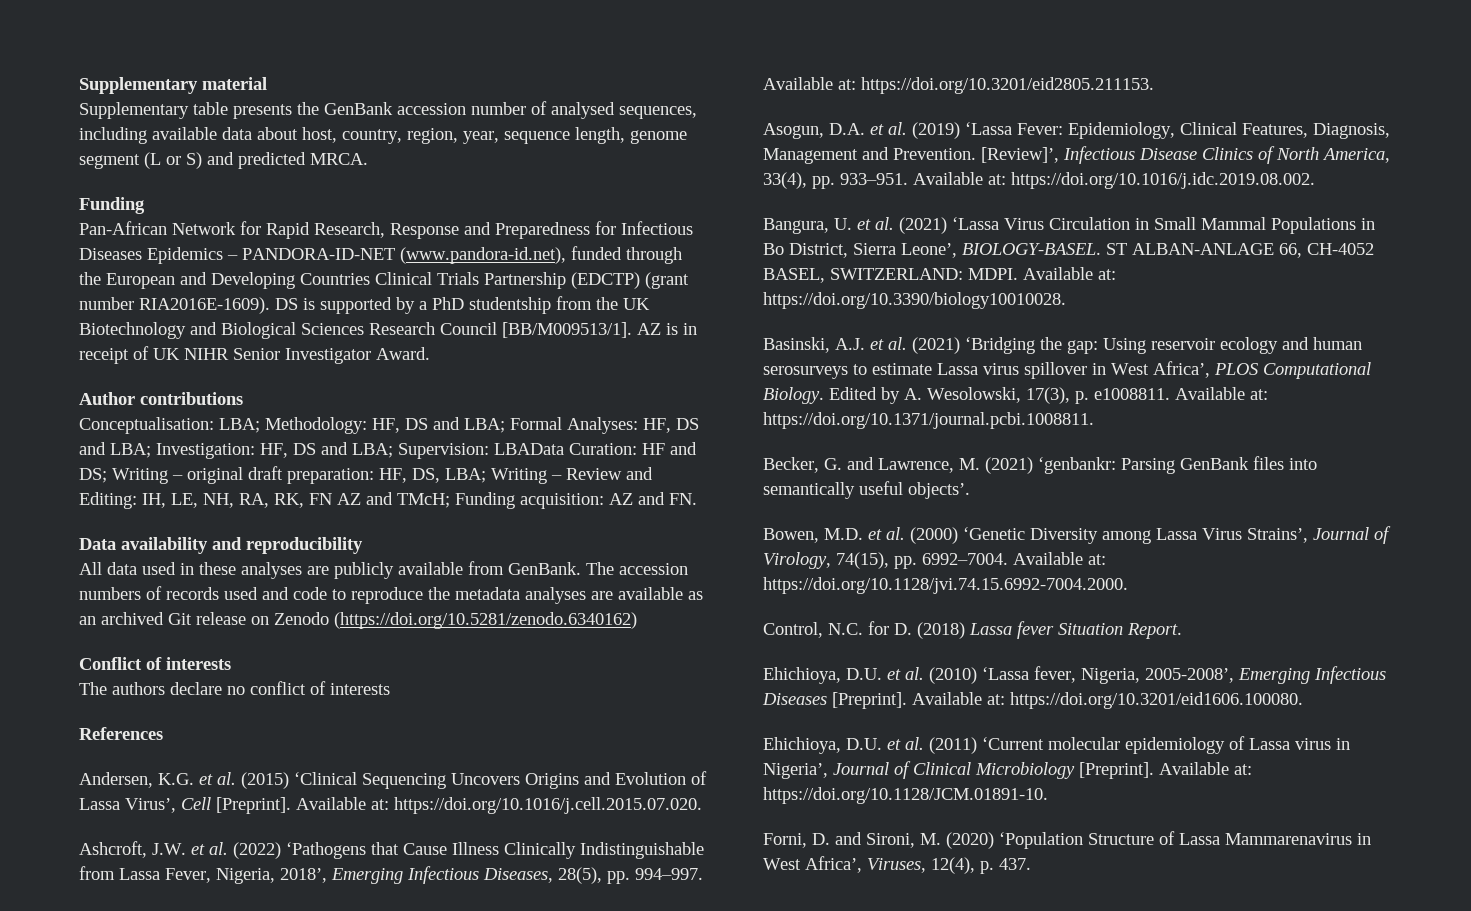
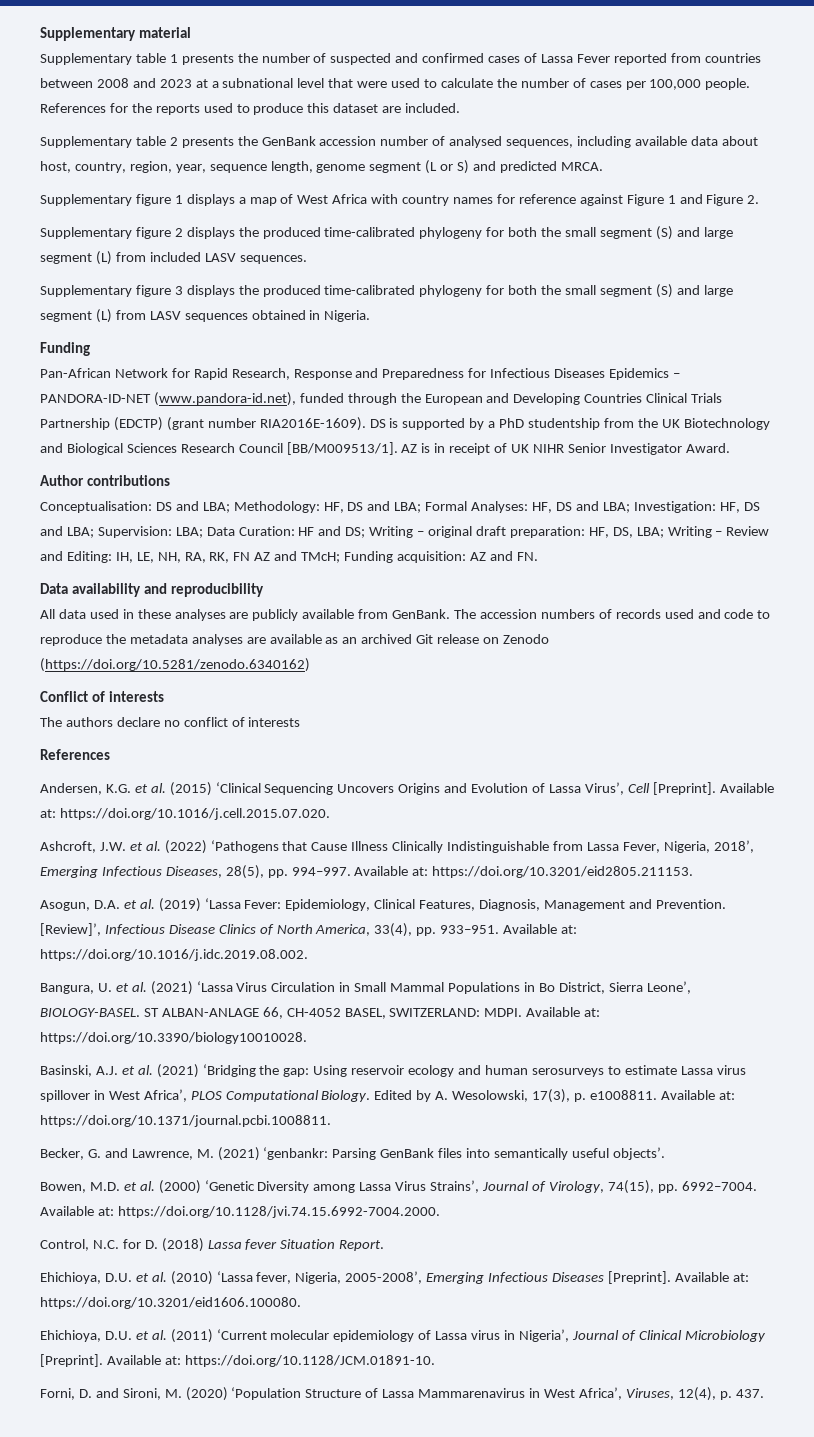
- Supplementary table presents the GenBank accession number of analysed sequences, including available data about host, country, region, year, sequence length, genome segment (L or S) and predicted MRCA.
+ Supplementary table 1 presents the number of suspected and confirmed cases of Lassa Fever reported from countries between 2008 and 2023 at a subnational level that were used to calculate the number of cases per 100,000 people. References for the reports used to produce this dataset are included.
+ Supplementary table 2 presents the GenBank accession number of analysed sequences, including available data about host, country, region, year, sequence length, genome segment (L or S) and predicted MRCA.
+ Supplementary figure 1 displays a map of West Africa with country names for reference against Figure 1 and Figure 2.
+ Supplementary figure 2 displays the produced time-calibrated phylogeny for both the small segment (S) and large segment (L) from included LASV sequences.
+ Supplementary figure 3 displays the produced time-calibrated phylogeny for both the small segment (S) and large segment (L) from LASV sequences obtained in Nigeria.
- Conceptualisation: LBA; Methodology: HF, DS and LBA; Formal Analyses: HF, DS and LBA; Investigation: HF, DS and LBA; Supervision: LBAData Curation: HF and DS; Writing – original draft preparation: HF, DS, LBA; Writing – Review and Editing: IH, LE, NH, RA, RK, FN AZ and TMcH; Funding acquisition: AZ and FN.
+ Conceptualisation: DS and LBA; Methodology: HF, DS and LBA; Formal Analyses: HF, DS and LBA; Investigation: HF, DS and LBA; Supervision: LBA; Data Curation: HF and DS; Writing – original draft preparation: HF, DS, LBA; Writing – Review and Editing: IH, LE, NH, RA, RK, FN AZ and TMcH; Funding acquisition: AZ and FN.

